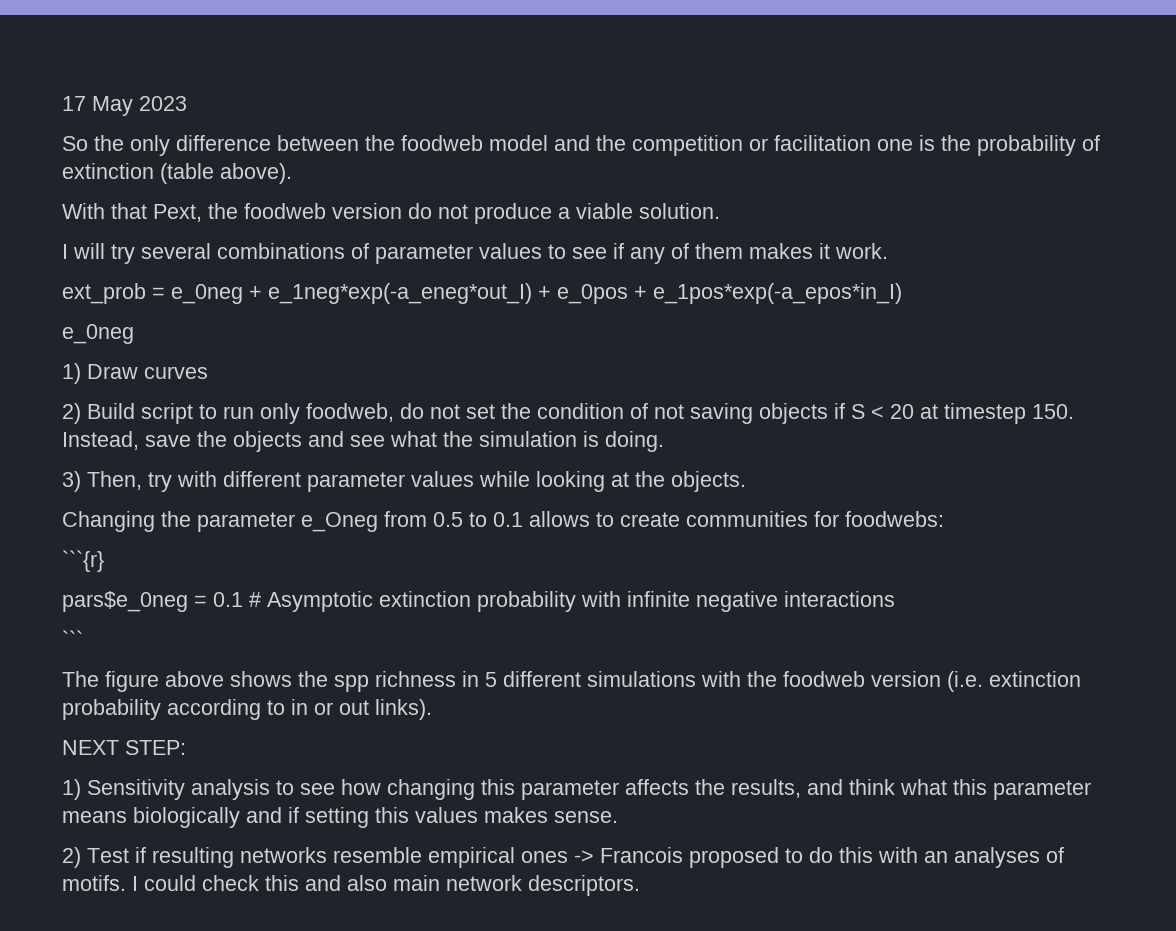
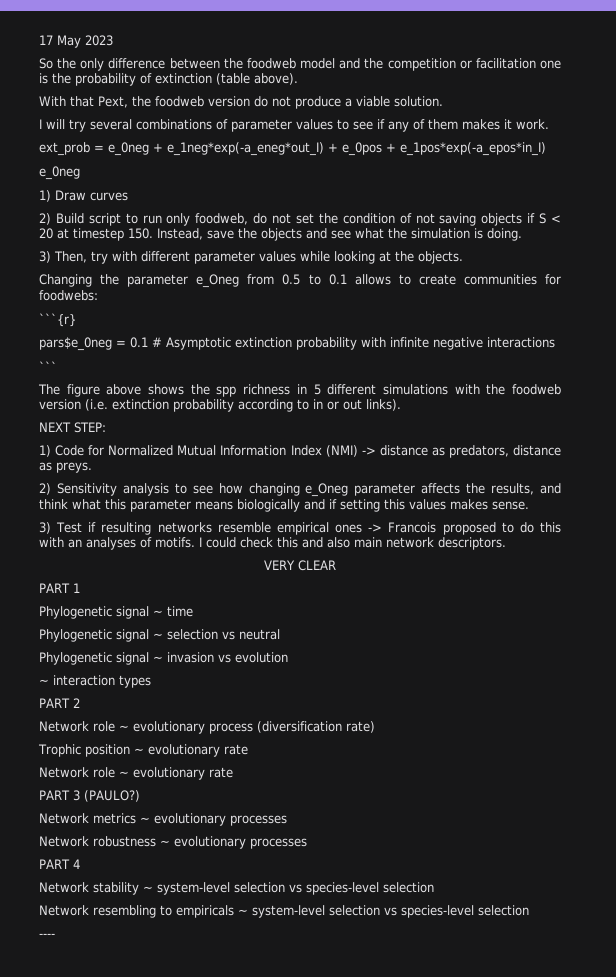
- 1) Sensitivity analysis to see how changing this parameter affects the results, and think what this parameter means biologically and if setting this values makes sense.
+ 1) Code for Normalized Mutual Information Index (NMI) -> distance as predators, distance as preys.
+ 2) Sensitivity analysis to see how changing e_Oneg parameter affects the results, and think what this parameter means biologically and if setting this values makes sense.
- 2) Test if resulting networks resemble empirical ones -> Francois proposed to do this with an analyses of motifs.
+ 3) Test if resulting networks resemble empirical ones -> Francois proposed to do this with an analyses of motifs.
+ VERY CLEAR
+ PART 1
+ Phylogenetic signal ~ time
+ Phylogenetic signal ~ selection vs neutral
+ Phylogenetic signal ~ invasion vs evolution
+ ~ interaction types
+ PART 2
+ Network role ~ evolutionary process (diversification rate)
+ Trophic position ~ evolutionary rate
+ Network role ~ evolutionary rate
+ PART 3 (PAULO?)
+ Network metrics ~ evolutionary processes
+ Network robustness ~ evolutionary processes
+ PART 4
+ Network stability ~ system-level selection vs species-level selection
+ Network resembling to empiricals ~ system-level selection vs species-level selection
+ ----

